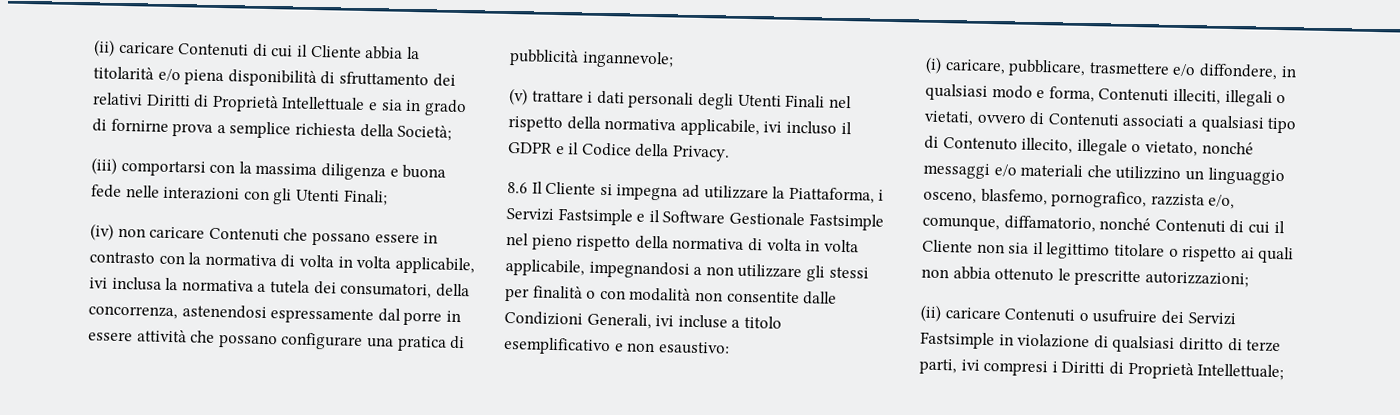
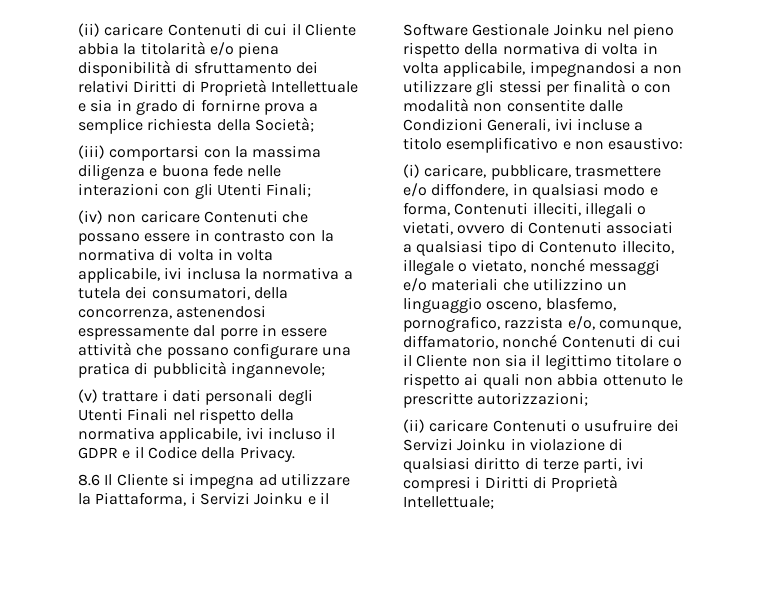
- 8.6 Il Cliente si impegna ad utilizzare la Piattaforma, i Servizi Fastsimple e il Software Gestionale Fastsimple nel pieno rispetto della normativa di volta in volta applicabile, impegnandosi a non utilizzare gli stessi per finalità o con modalità non consentite dalle Condizioni Generali, ivi incluse a titolo esemplificativo e non esaustivo:
+ 8.6 Il Cliente si impegna ad utilizzare la Piattaforma, i Servizi Joinku e il Software Gestionale Joinku nel pieno rispetto della normativa di volta in volta applicabile, impegnandosi a non utilizzare gli stessi per finalità o con modalità non consentite dalle Condizioni Generali, ivi incluse a titolo esemplificativo e non esaustivo:
- (ii) caricare Contenuti o usufruire dei Servizi Fastsimple in violazione di qualsiasi diritto di terze parti, ivi compresi i Diritti di Proprietà Intellettuale;
+ (ii) caricare Contenuti o usufruire dei Servizi Joinku in violazione di qualsiasi diritto di terze parti, ivi compresi i Diritti di Proprietà Intellettuale;

